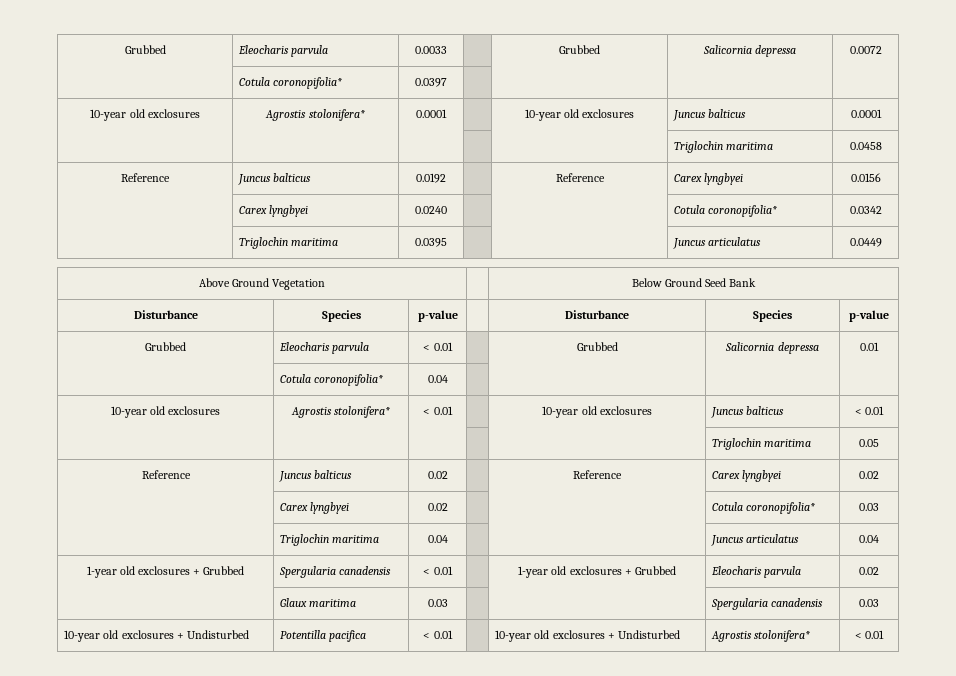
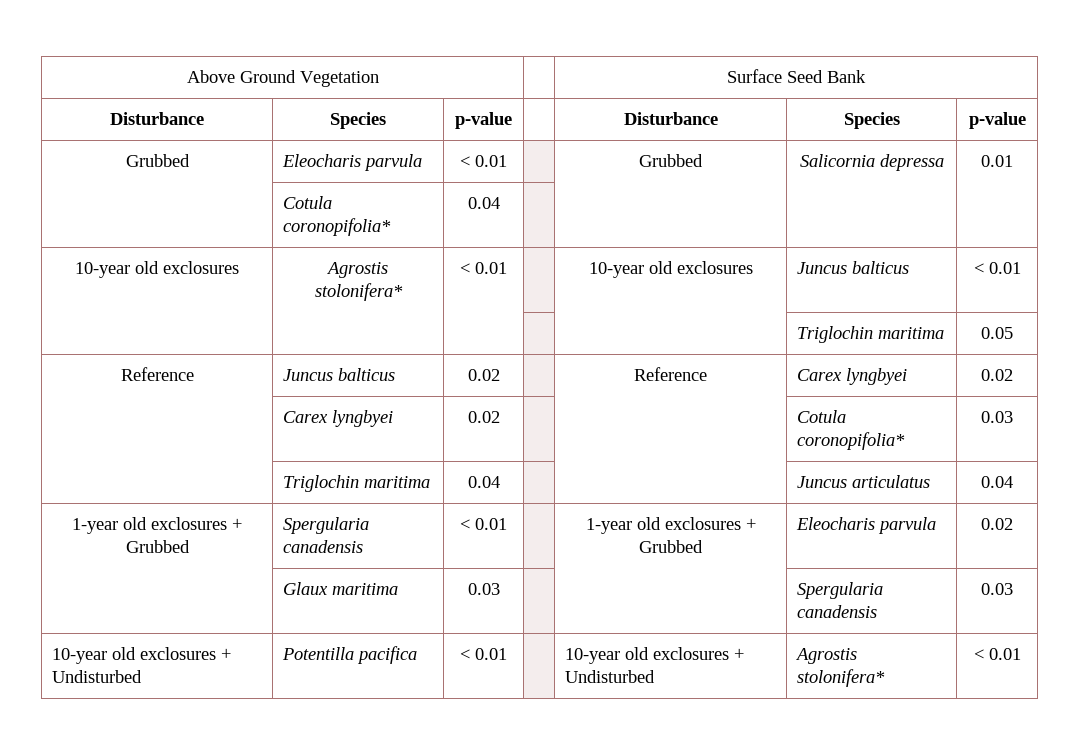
- Grubbed | Eleocharis parvula | 0.0033 | | Grubbed | Salicornia depressa | 0.0072
- | Cotula coronopifolia* | 0.0397 | | | |
- 10-year old exclosures | Agrostis stolonifera* | 0.0001 | | 10-year old exclosures | Juncus balticus | 0.0001
- | | | | | Triglochin maritima | 0.0458
- Reference | Juncus balticus | 0.0192 | | Reference | Carex lyngbyei | 0.0156
- | Carex lyngbyei | 0.0240 | | | Cotula coronopifolia* | 0.0342
- | Triglochin maritima | 0.0395 | | | Juncus articulatus | 0.0449
- Above Ground Vegetation | | Below Ground Seed Bank
+ Above Ground Vegetation | | Surface Seed Bank

